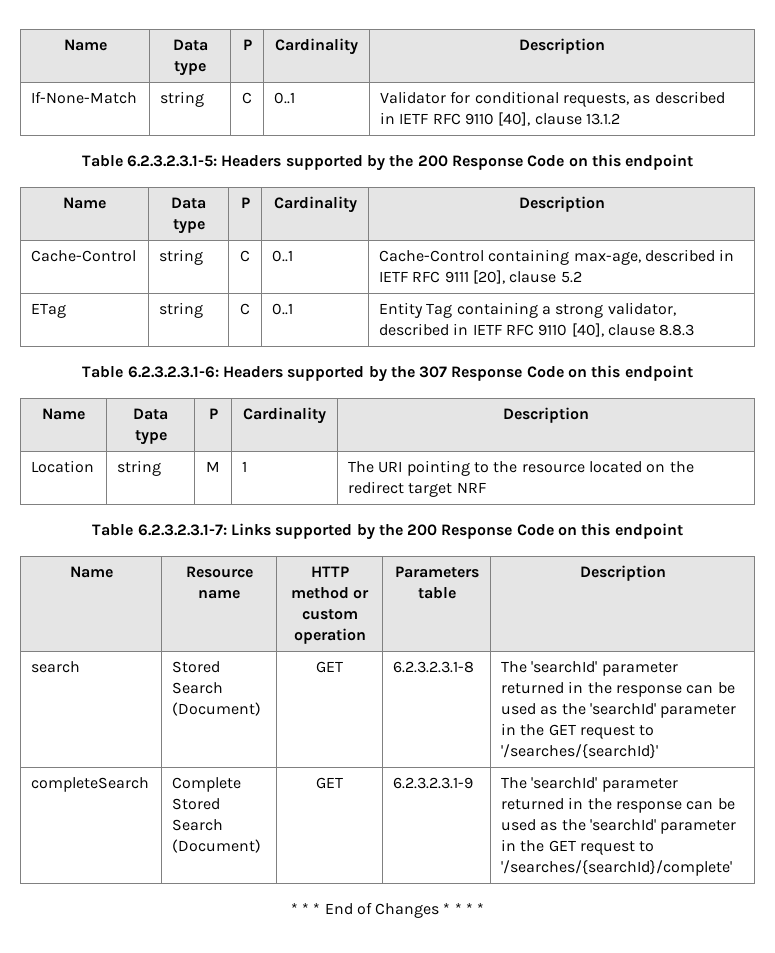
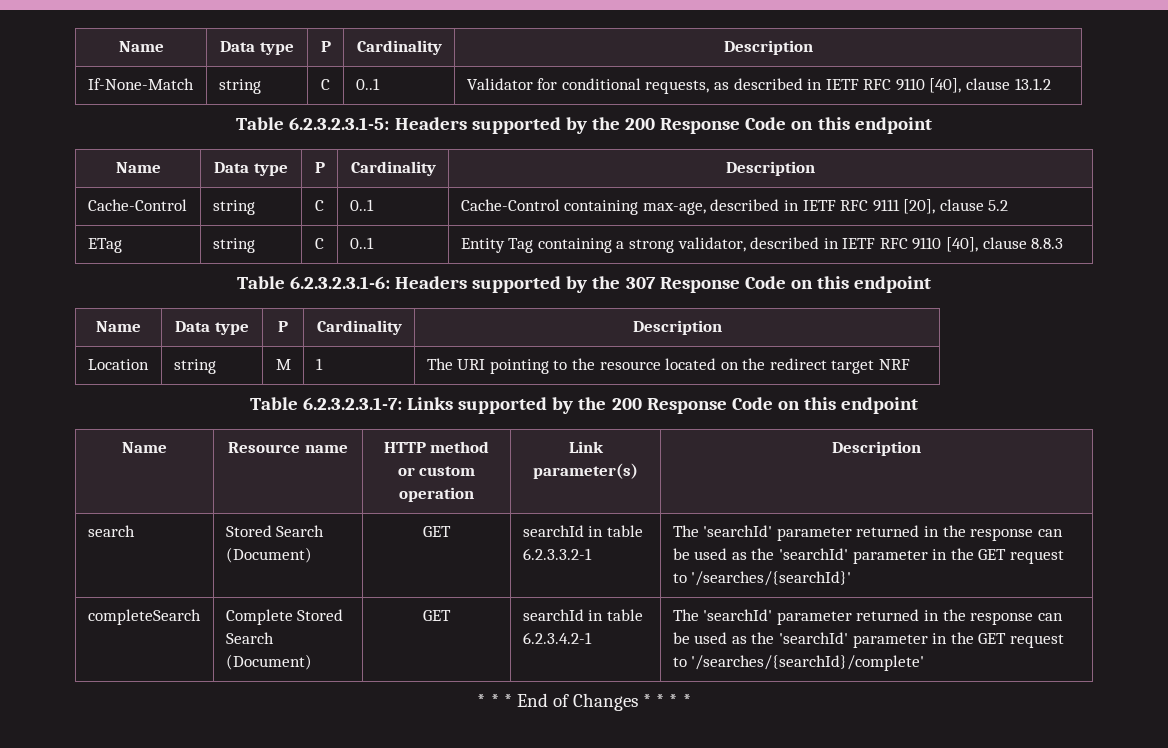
- Name | Resource name | HTTP method or custom operation | Parameters table | Description
+ Name | Resource name | HTTP method or custom operation | Link parameter(s) | Description
- search | Stored Search (Document) | GET | 6.2.3.2.3.1-8 | The 'searchId' parameter returned in the response can be used as the 'searchId' parameter in the GET request to '/searches/{searchId}'
+ search | Stored Search (Document) | GET | searchId in table 6.2.3.3.2-1 | The 'searchId' parameter returned in the response can be used as the 'searchId' parameter in the GET request to '/searches/{searchId}'
- completeSearch | Complete Stored Search (Document) | GET | 6.2.3.2.3.1-9 | The 'searchId' parameter returned in the response can be used as the 'searchId' parameter in the GET request to '/searches/{searchId}/complete'
+ completeSearch | Complete Stored Search (Document) | GET | searchId in table 6.2.3.4.2-1 | The 'searchId' parameter returned in the response can be used as the 'searchId' parameter in the GET request to '/searches/{searchId}/complete'

